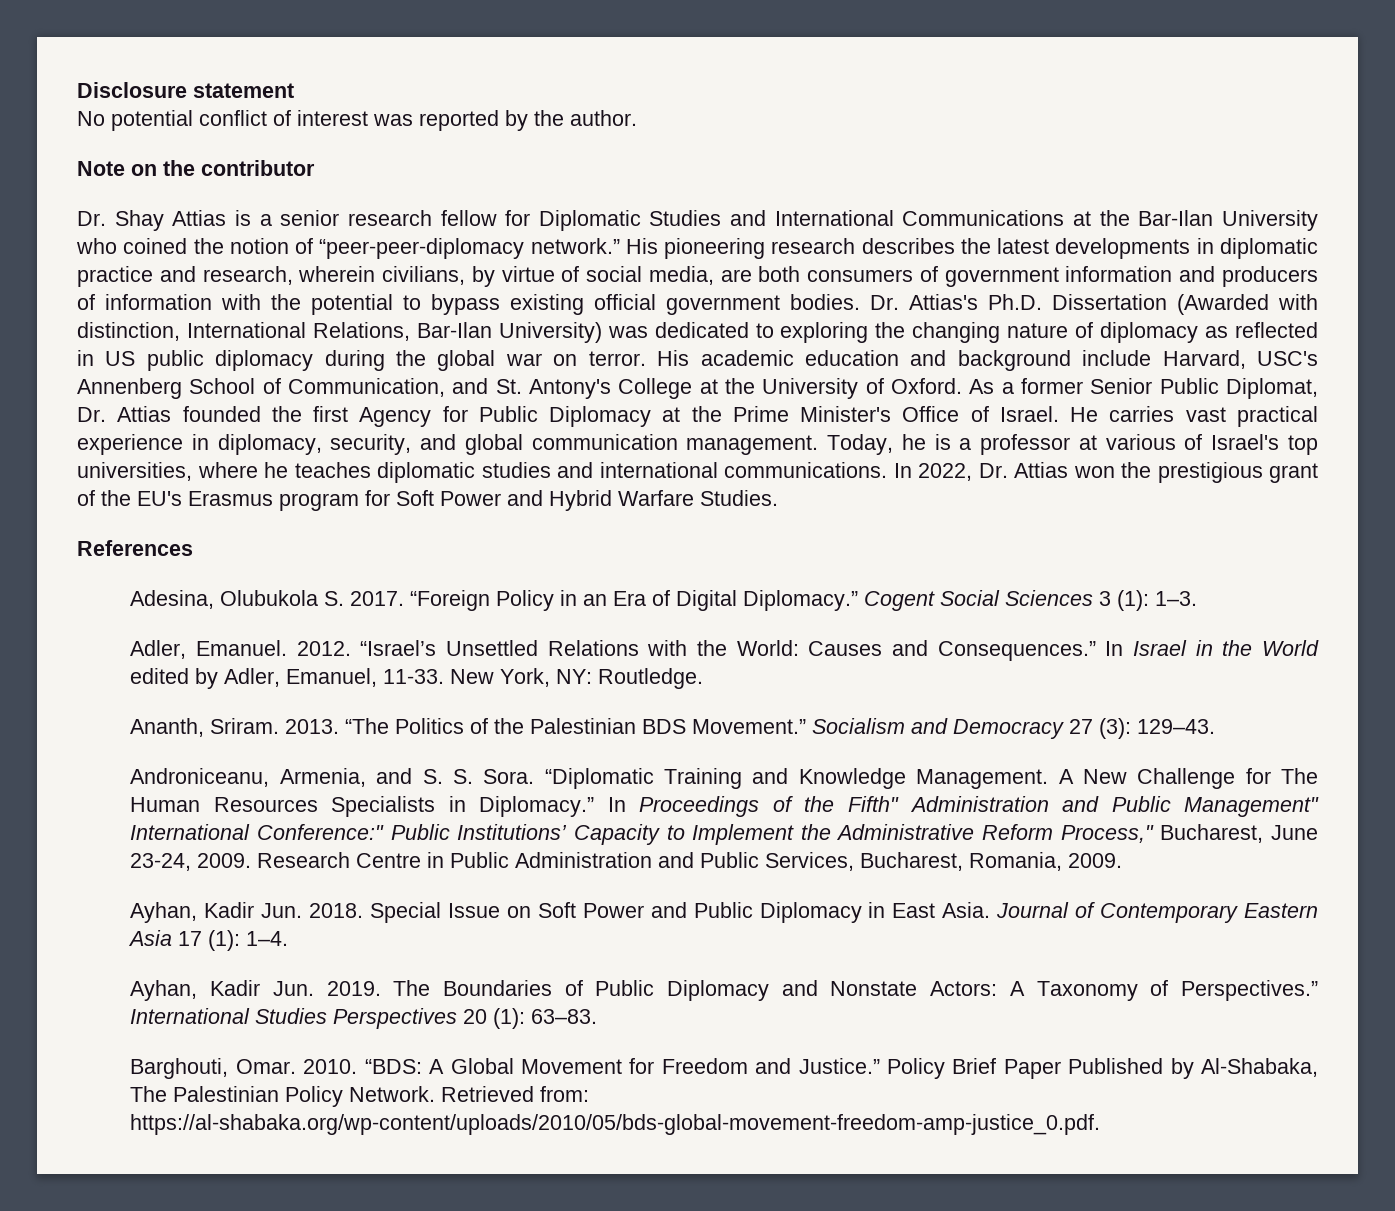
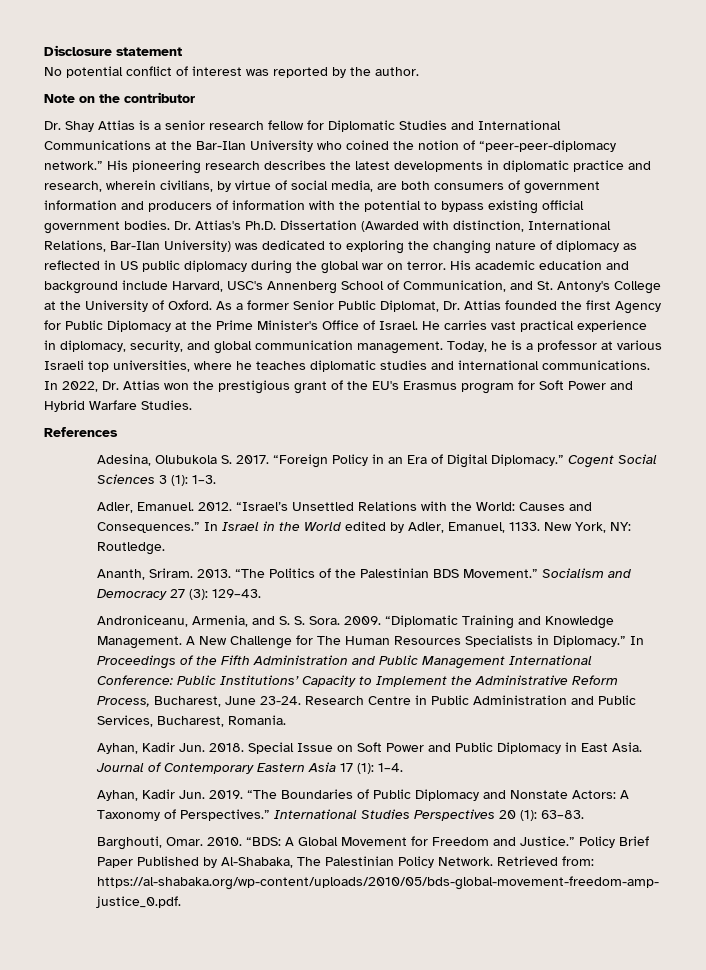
- Today, he is a professor at various of Israel's top universities, where he teaches diplomatic studies and international communications.
+ Today, he is a professor at various Israeli top universities, where he teaches diplomatic studies and international communications.
- In Israel in the World edited by Adler, Emanuel, 11-33.
+ In Israel in the World edited by Adler, Emanuel, 1133.
+ 2009.
- In Proceedings of the Fifth" Administration and Public Management" International Conference:" Public Institutions’ Capacity to Implement the Administrative Reform Process," Bucharest, June 23-24, 2009.
+ In Proceedings of the Fifth Administration and Public Management International Conference: Public Institutions’ Capacity to Implement the Administrative Reform Process, Bucharest, June 23-24.
- Research Centre in Public Administration and Public Services, Bucharest, Romania, 2009.
+ Research Centre in Public Administration and Public Services, Bucharest, Romania.
- The Boundaries of Public Diplomacy and Nonstate Actors: A Taxonomy of Perspectives.”
+ “The Boundaries of Public Diplomacy and Nonstate Actors: A Taxonomy of Perspectives.”

